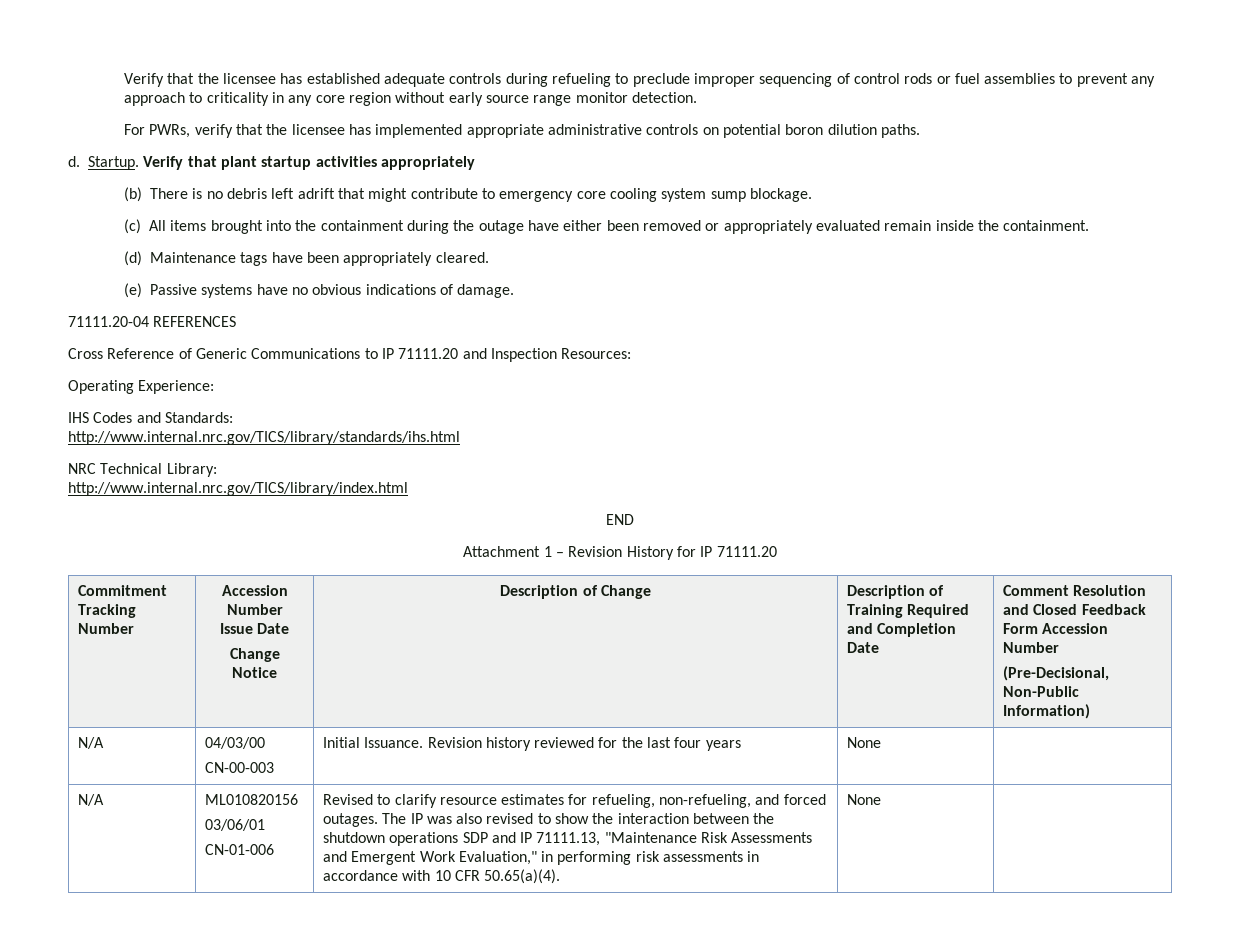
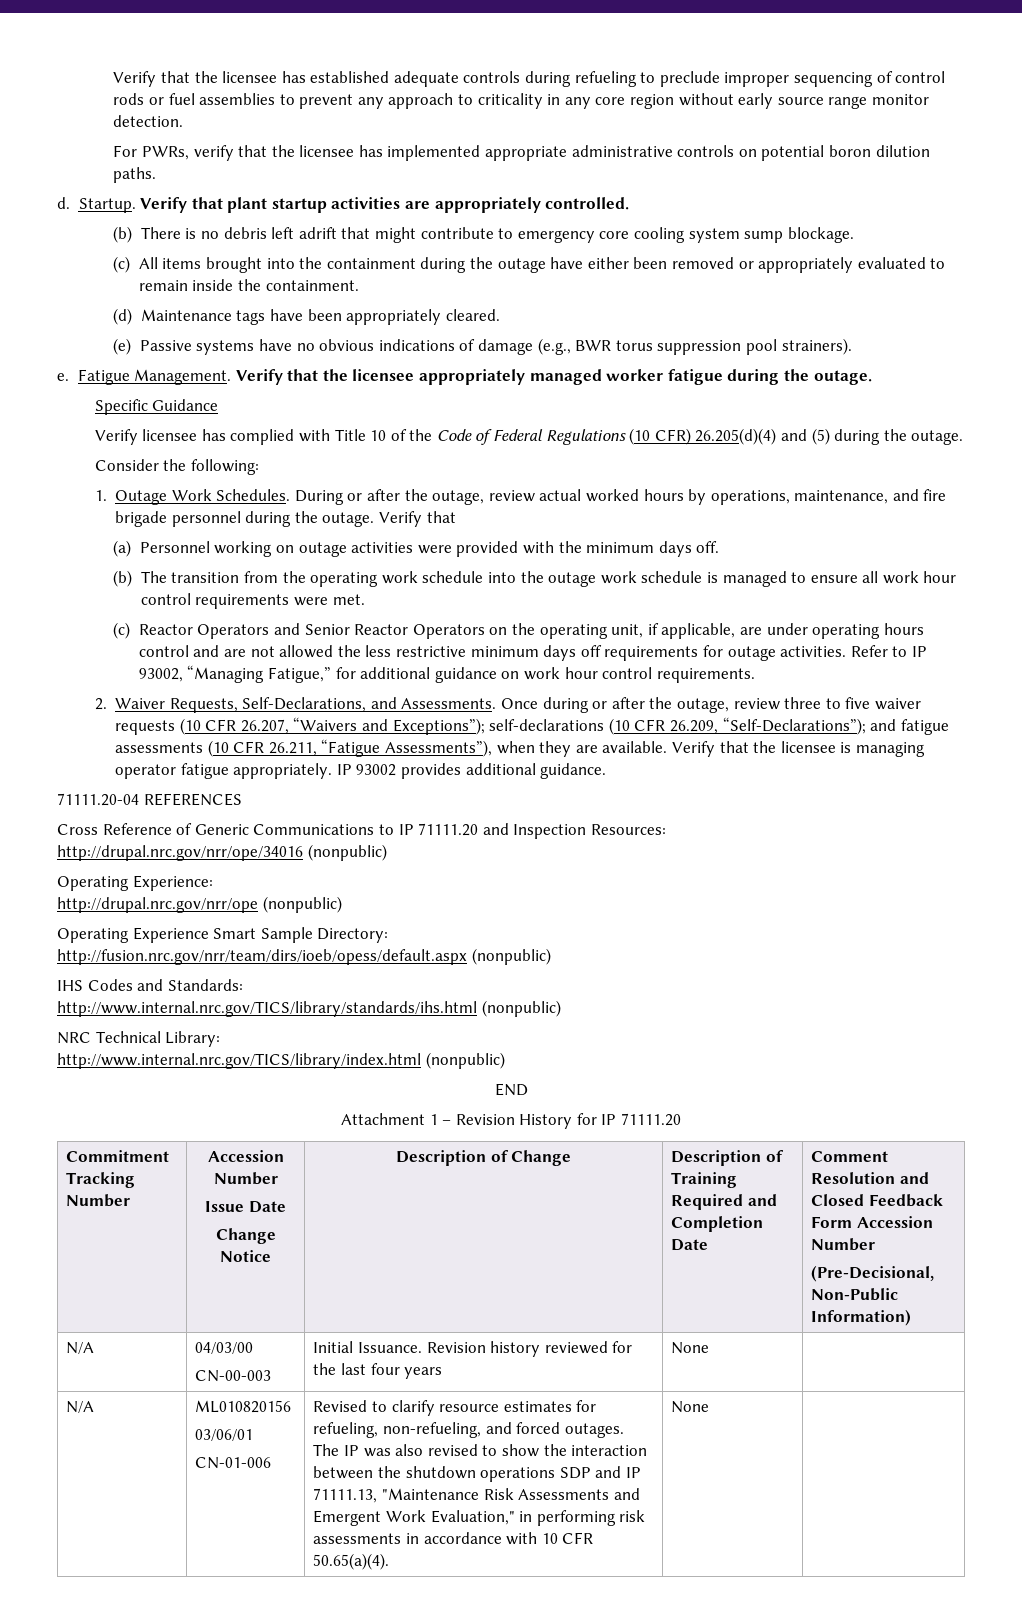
- Verify that plant startup activities appropriately
+ Verify that plant startup activities are appropriately controlled.
- (c) All items brought into the containment during the outage have either been removed or appropriately evaluated remain inside the containment.
+ (c) All items brought into the containment during the outage have either been removed or appropriately evaluated to remain inside the containment.
- (e) Passive systems have no obvious indications of damage.
+ (e) Passive systems have no obvious indications of damage (e.g., BWR torus suppression pool strainers).
+ e. Fatigue Management. Verify that the licensee appropriately managed worker fatigue during the outage.
+ Specific Guidance
+ Verify licensee has complied with Title 10 of the Code of Federal Regulations (10 CFR) 26.205(d)(4) and (5) during the outage.
+ Consider the following:
+ 1. Outage Work Schedules. During or after the outage, review actual worked hours by operations, maintenance, and fire brigade personnel during the outage. Verify that
+ (a) Personnel working on outage activities were provided with the minimum days off.
+ (b) The transition from the operating work schedule into the outage work schedule is managed to ensure all work hour control requirements were met.
+ (c) Reactor Operators and Senior Reactor Operators on the operating unit, if applicable, are under operating hours control and are not allowed the less restrictive minimum days off requirements for outage activities. Refer to IP 93002, “Managing Fatigue,” for additional guidance on work hour control requirements.
+ 2. Waiver Requests, Self-Declarations, and Assessments. Once during or after the outage, review three to five waiver requests (10 CFR 26.207, “Waivers and Exceptions”); self-declarations (10 CFR 26.209, “Self-Declarations”); and fatigue assessments (10 CFR 26.211, “Fatigue Assessments”), when they are available. Verify that the licensee is managing operator fatigue appropriately. IP 93002 provides additional guidance.
+ http://drupal.nrc.gov/nrr/ope/34016 (nonpublic)
+ http://drupal.nrc.gov/nrr/ope (nonpublic)
+ Operating Experience Smart Sample Directory:
+ http://fusion.nrc.gov/nrr/team/dirs/ioeb/opess/default.aspx (nonpublic)
- http://www.internal.nrc.gov/TICS/library/standards/ihs.html
+ http://www.internal.nrc.gov/TICS/library/standards/ihs.html (nonpublic)
- http://www.internal.nrc.gov/TICS/library/index.html
+ http://www.internal.nrc.gov/TICS/library/index.html (nonpublic)

